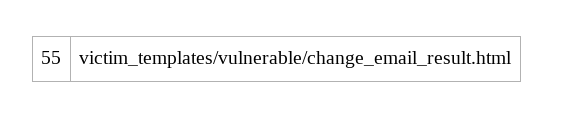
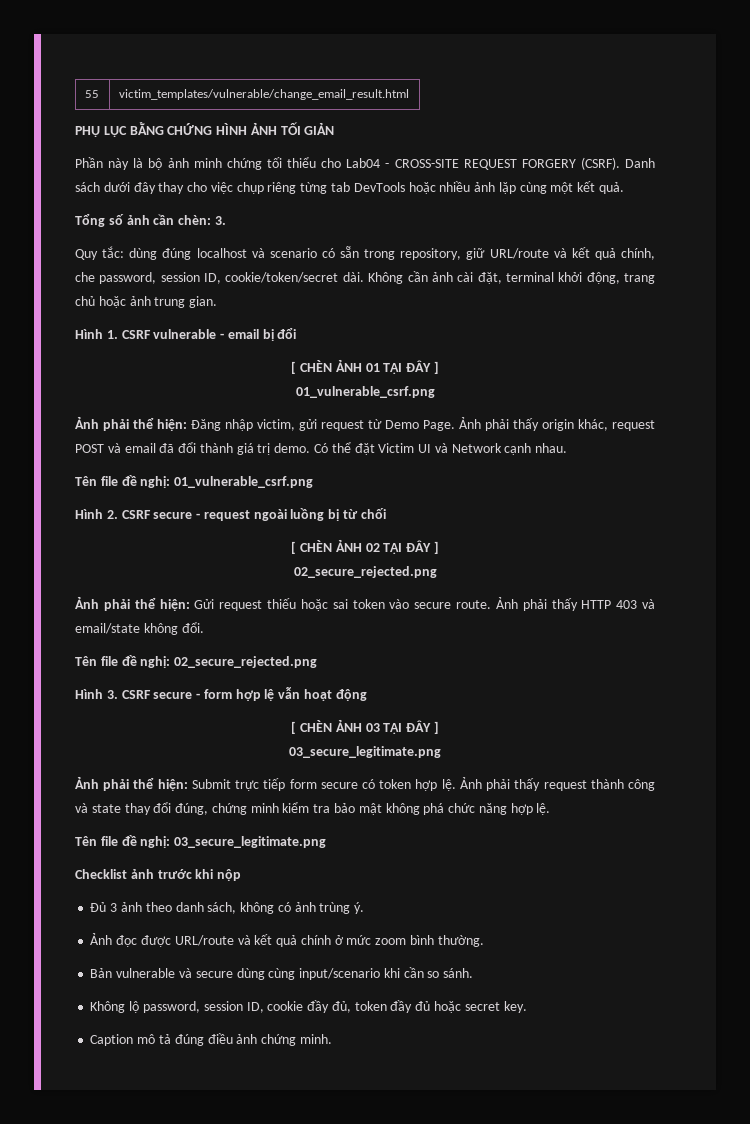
+ PHỤ LỤC BẰNG CHỨNG HÌNH ẢNH TỐI GIẢN
+ Phần này là bộ ảnh minh chứng tối thiểu cho Lab04 - CROSS-SITE REQUEST FORGERY (CSRF). Danh sách dưới đây thay cho việc chụp riêng từng tab DevTools hoặc nhiều ảnh lặp cùng một kết quả.
+ Tổng số ảnh cần chèn: 3.
+ Quy tắc: dùng đúng localhost và scenario có sẵn trong repository, giữ URL/route và kết quả chính, che password, session ID, cookie/token/secret dài. Không cần ảnh cài đặt, terminal khởi động, trang chủ hoặc ảnh trung gian.
+ Hình 1. CSRF vulnerable - email bị đổi
+ [ CHÈN ẢNH 01 TẠI ĐÂY ]
+ 01_vulnerable_csrf.png
+ Ảnh phải thể hiện: Đăng nhập victim, gửi request từ Demo Page. Ảnh phải thấy origin khác, request POST và email đã đổi thành giá trị demo. Có thể đặt Victim UI và Network cạnh nhau.
+ Tên file đề nghị: 01_vulnerable_csrf.png
+ Hình 2. CSRF secure - request ngoài luồng bị từ chối
+ [ CHÈN ẢNH 02 TẠI ĐÂY ]
+ 02_secure_rejected.png
+ Ảnh phải thể hiện: Gửi request thiếu hoặc sai token vào secure route. Ảnh phải thấy HTTP 403 và email/state không đổi.
+ Tên file đề nghị: 02_secure_rejected.png
+ Hình 3. CSRF secure - form hợp lệ vẫn hoạt động
+ [ CHÈN ẢNH 03 TẠI ĐÂY ]
+ 03_secure_legitimate.png
+ Ảnh phải thể hiện: Submit trực tiếp form secure có token hợp lệ. Ảnh phải thấy request thành công và state thay đổi đúng, chứng minh kiểm tra bảo mật không phá chức năng hợp lệ.
+ Tên file đề nghị: 03_secure_legitimate.png
+ Checklist ảnh trước khi nộp
+ Đủ 3 ảnh theo danh sách, không có ảnh trùng ý.
+ Ảnh đọc được URL/route và kết quả chính ở mức zoom bình thường.
+ Bản vulnerable và secure dùng cùng input/scenario khi cần so sánh.
+ Không lộ password, session ID, cookie đầy đủ, token đầy đủ hoặc secret key.
+ Caption mô tả đúng điều ảnh chứng minh.

